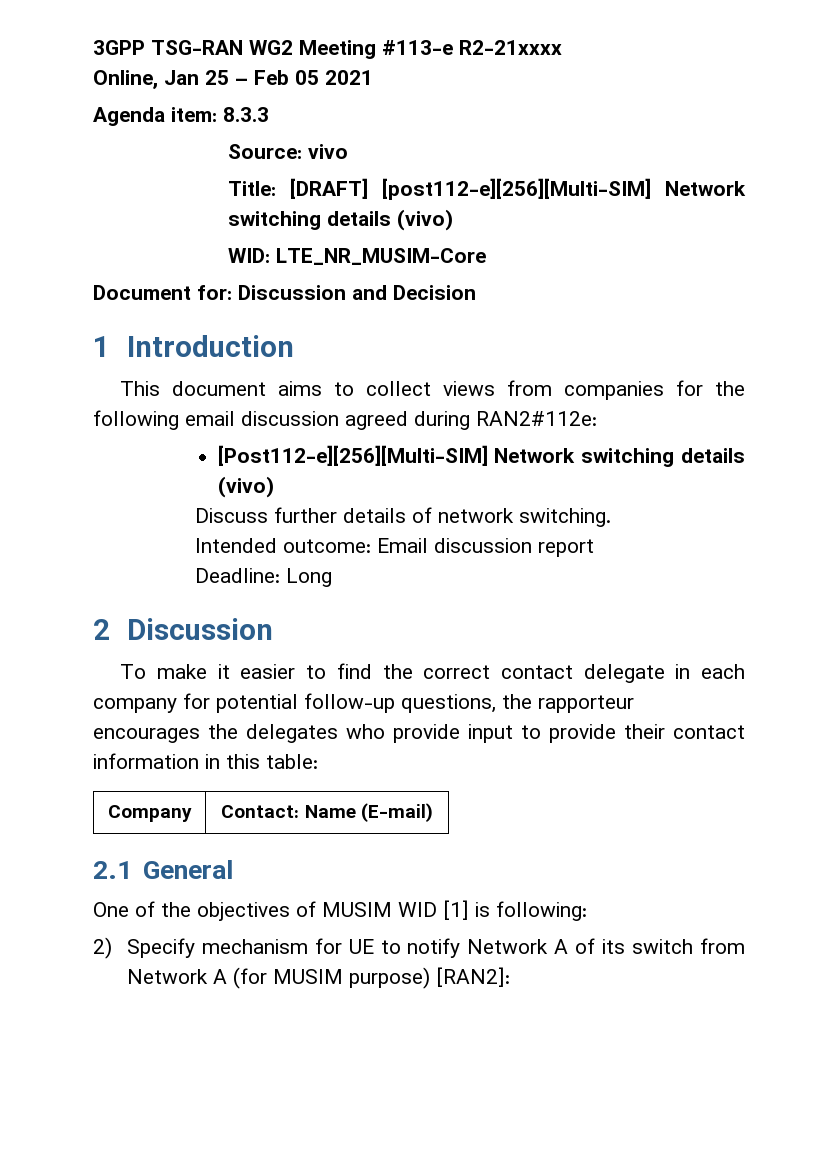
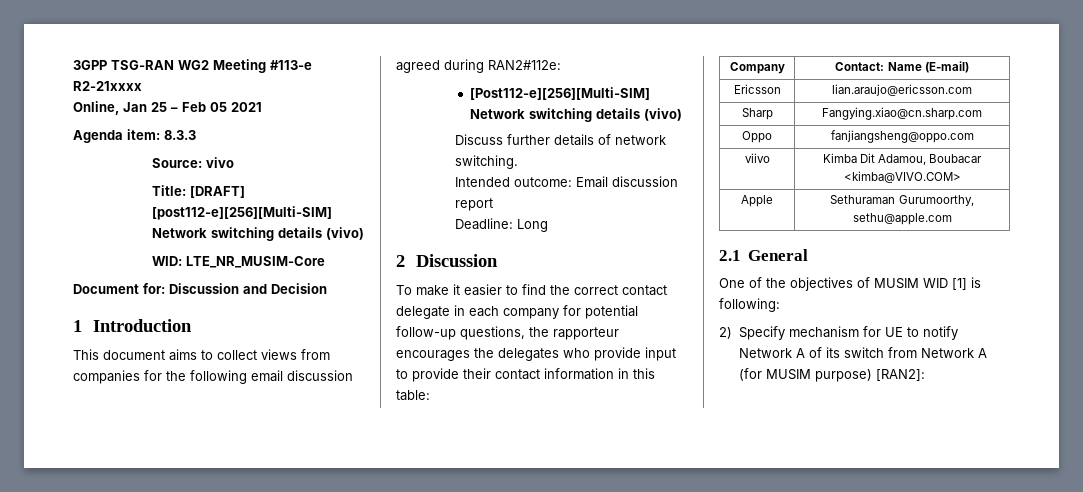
+ Ericsson | lian.araujo@ericsson.com
+ Sharp | Fangying.xiao@cn.sharp.com
+ Oppo | fanjiangsheng@oppo.com
+ viivo | Kimba Dit Adamou, Boubacar <kimba@VIVO.COM>
+ Apple | Sethuraman Gurumoorthy, sethu@apple.com

